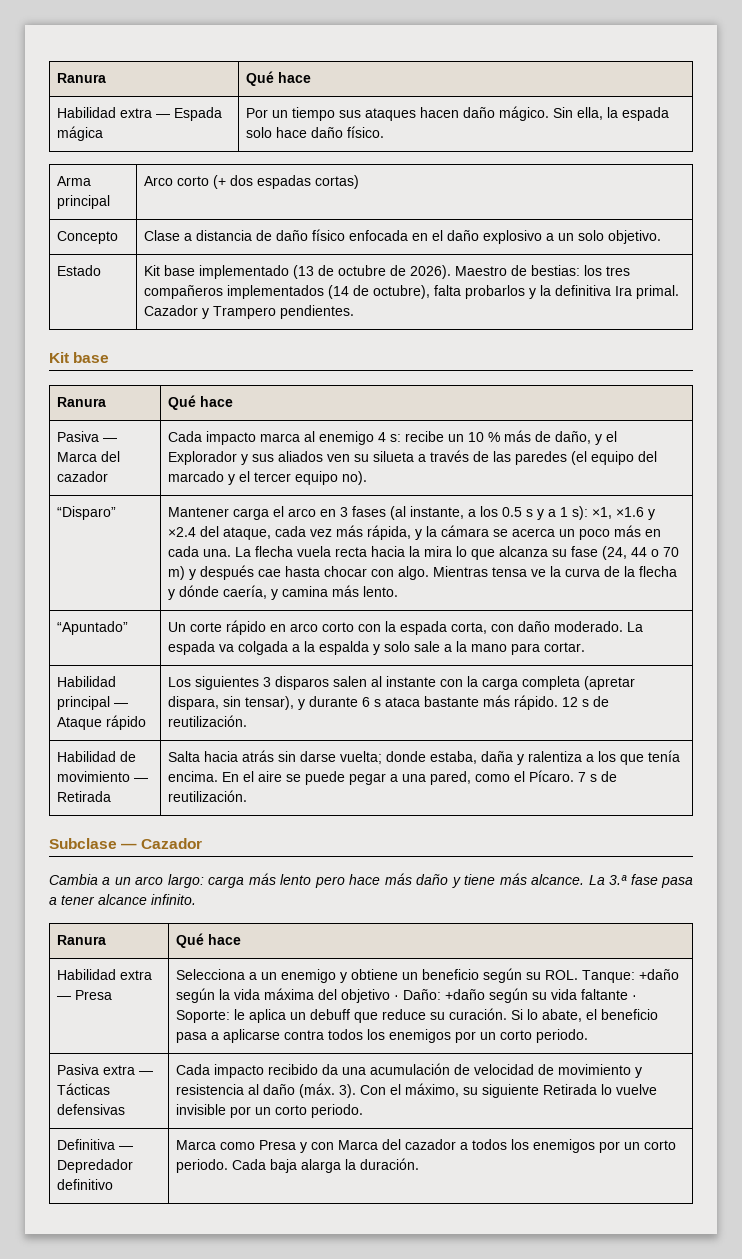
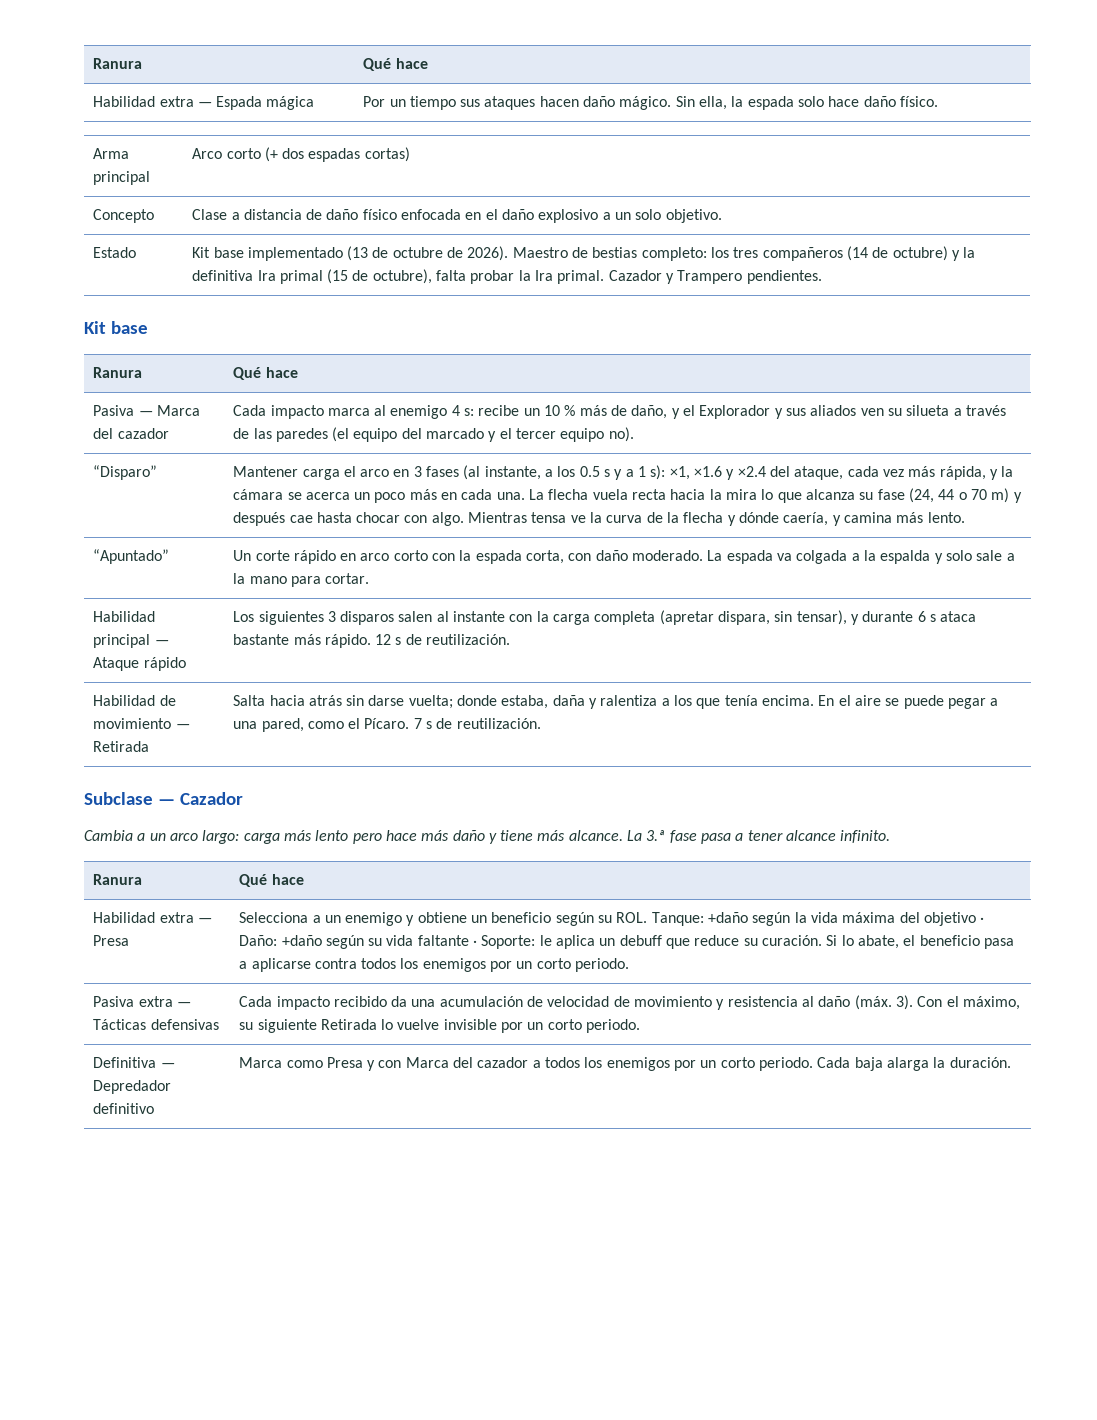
- Estado | Kit base implementado (13 de octubre de 2026). Maestro de bestias: los tres compañeros implementados (14 de octubre), falta probarlos y la definitiva Ira primal. Cazador y Trampero pendientes.
+ Estado | Kit base implementado (13 de octubre de 2026). Maestro de bestias completo: los tres compañeros (14 de octubre) y la definitiva Ira primal (15 de octubre), falta probar la Ira primal. Cazador y Trampero pendientes.

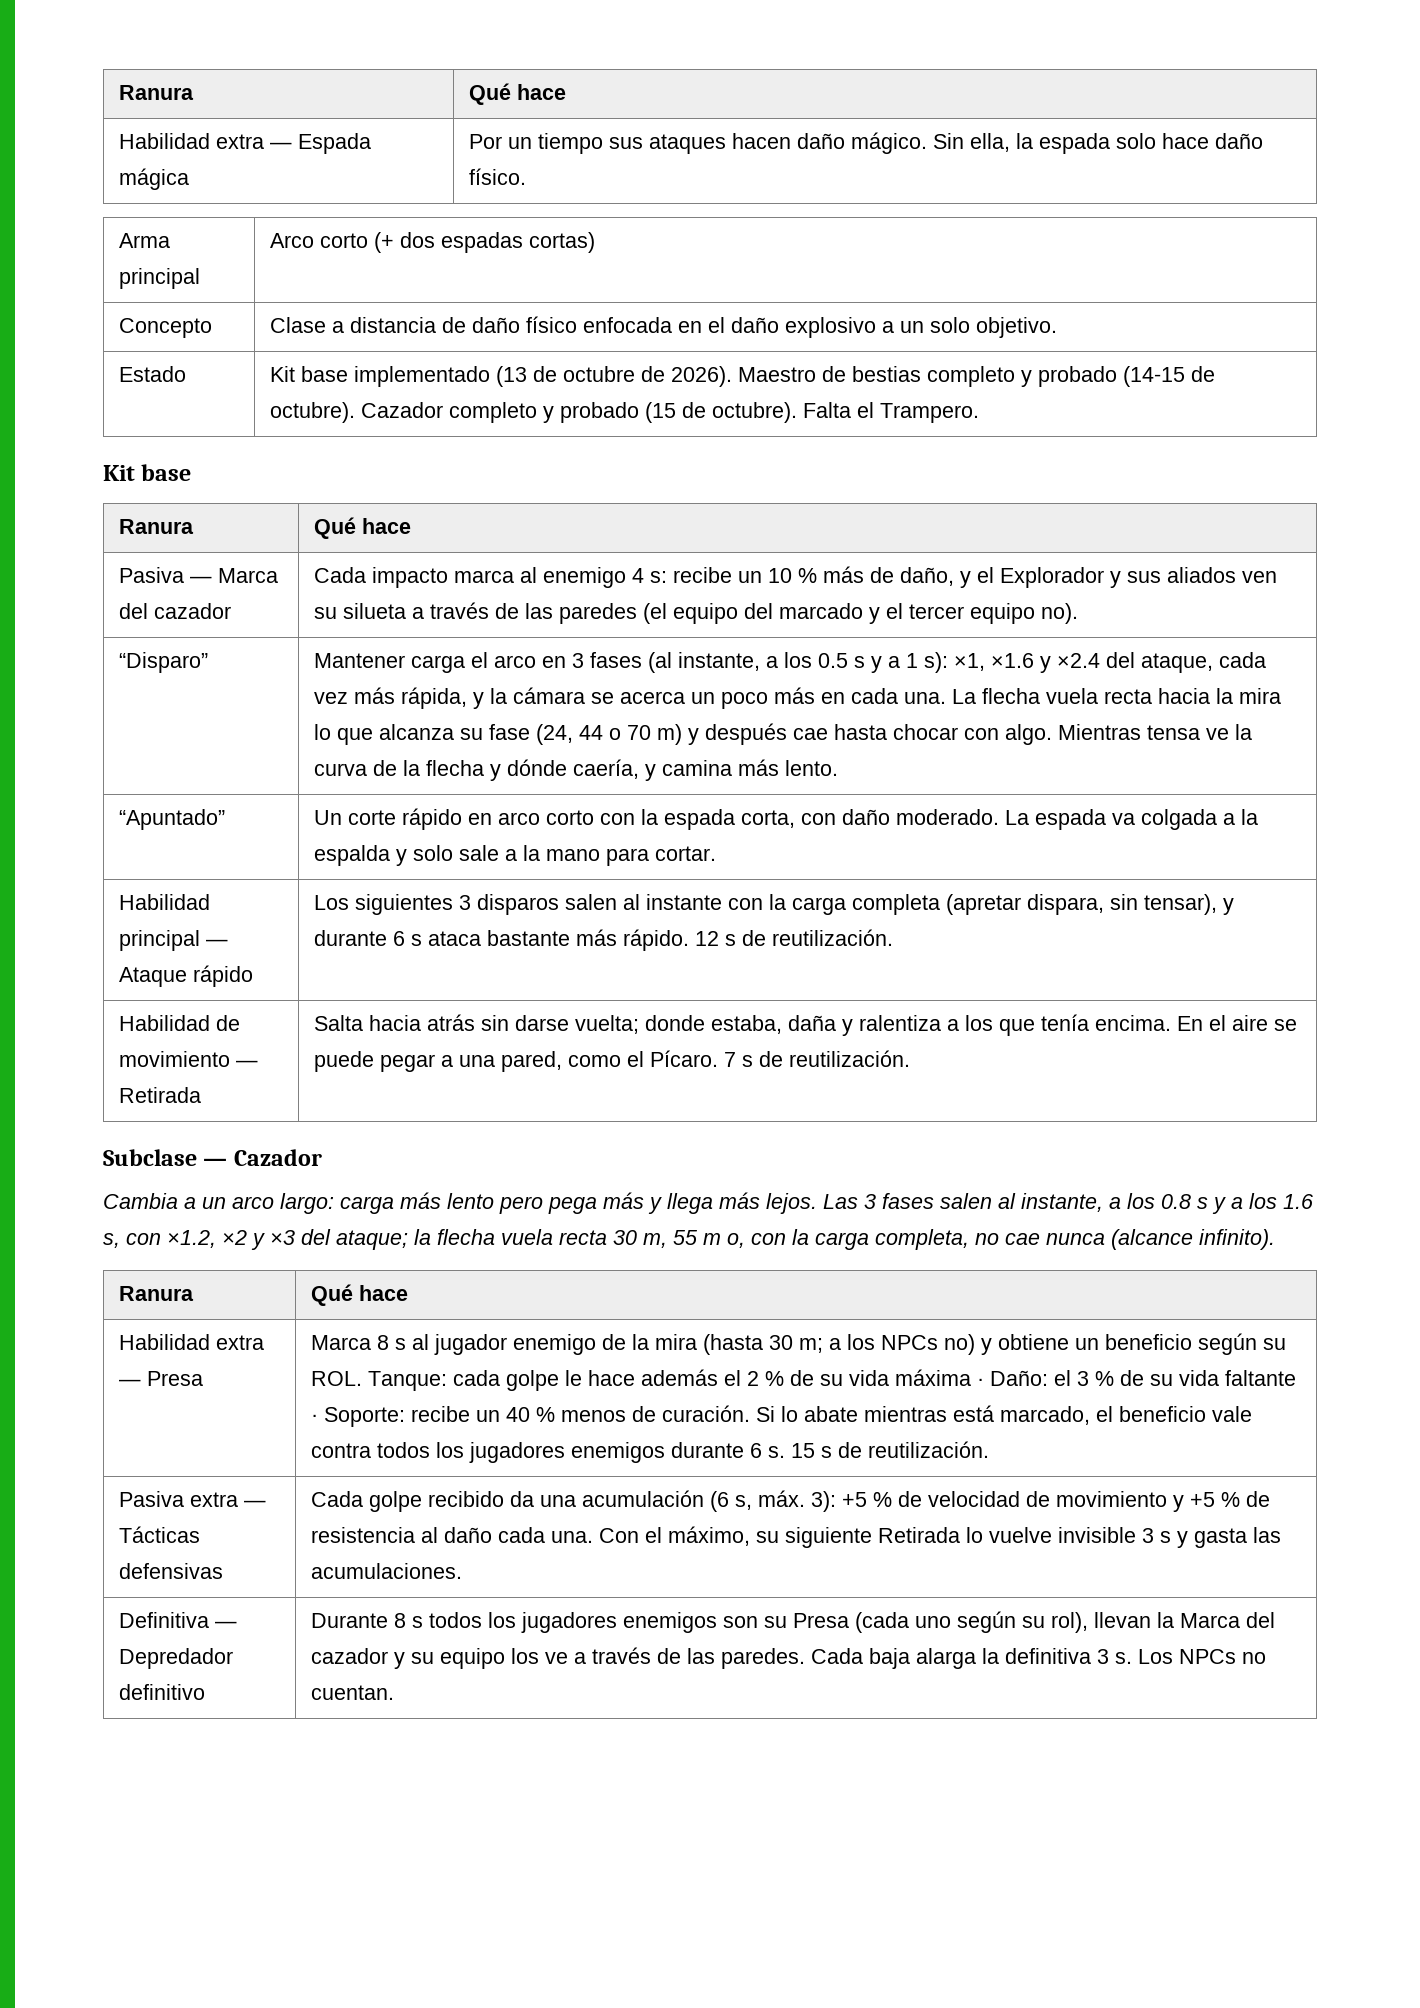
- Estado | Kit base implementado (13 de octubre de 2026). Maestro de bestias completo: los tres compañeros (14 de octubre) y la definitiva Ira primal (15 de octubre), falta probar la Ira primal. Cazador y Trampero pendientes.
+ Estado | Kit base implementado (13 de octubre de 2026). Maestro de bestias completo y probado (14-15 de octubre). Cazador completo y probado (15 de octubre). Falta el Trampero.
- Cambia a un arco largo: carga más lento pero hace más daño y tiene más alcance. La 3.ª fase pasa a tener alcance infinito.
+ Cambia a un arco largo: carga más lento pero pega más y llega más lejos. Las 3 fases salen al instante, a los 0.8 s y a los 1.6 s, con ×1.2, ×2 y ×3 del ataque; la flecha vuela recta 30 m, 55 m o, con la carga completa, no cae nunca (alcance infinito).
- Selecciona a un enemigo y obtiene un beneficio según su ROL. Tanque: +daño según la vida máxima del objetivo · Daño: +daño según su vida faltante · Soporte: le aplica un debuff que reduce su curación. Si lo abate, el beneficio pasa a aplicarse contra todos los enemigos por un corto periodo.
+ Marca 8 s al jugador enemigo de la mira (hasta 30 m; a los NPCs no) y obtiene un beneficio según su ROL. Tanque: cada golpe le hace además el 2 % de su vida máxima · Daño: el 3 % de su vida faltante · Soporte: recibe un 40 % menos de curación. Si lo abate mientras está marcado, el beneficio vale contra todos los jugadores enemigos durante 6 s. 15 s de reutilización.
- Cada impacto recibido da una acumulación de velocidad de movimiento y resistencia al daño (máx. 3).
+ Cada golpe recibido da una acumulación (6 s, máx. 3): +5 % de velocidad de movimiento y +5 % de resistencia al daño cada una.
- Con el máximo, su siguiente Retirada lo vuelve invisible por un corto periodo.
- Definitiva — Depredador definitivo | Marca como Presa y con Marca del cazador a todos los enemigos por un corto periodo. Cada baja alarga la duración.
+ Con el máximo, su siguiente Retirada lo vuelve invisible 3 s y gasta las acumulaciones.
+ Definitiva — Depredador definitivo | Durante 8 s todos los jugadores enemigos son su Presa (cada uno según su rol), llevan la Marca del cazador y su equipo los ve a través de las paredes. Cada baja alarga la definitiva 3 s. Los NPCs no cuentan.

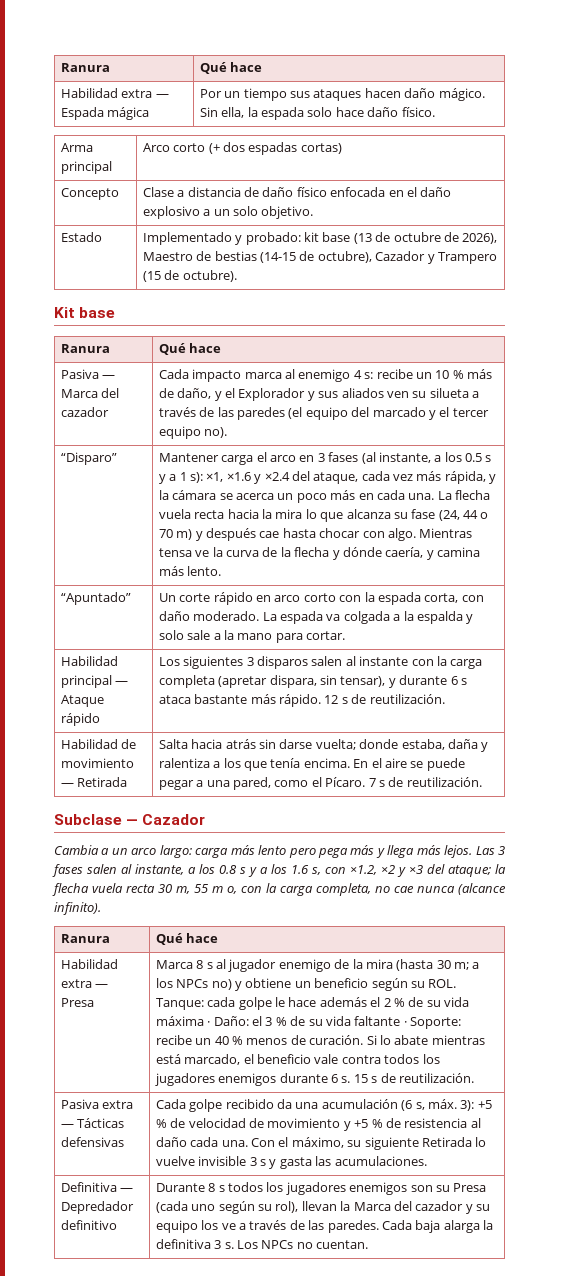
- Estado | Kit base implementado (13 de octubre de 2026). Maestro de bestias completo y probado (14-15 de octubre). Cazador completo y probado (15 de octubre). Falta el Trampero.
+ Estado | Implementado y probado: kit base (13 de octubre de 2026), Maestro de bestias (14-15 de octubre), Cazador y Trampero (15 de octubre).

